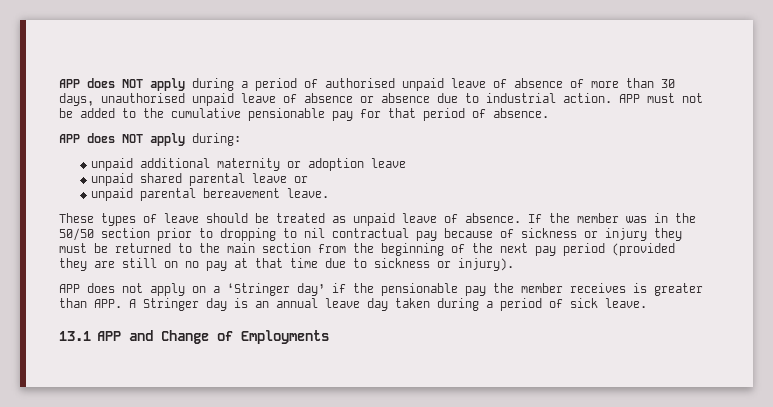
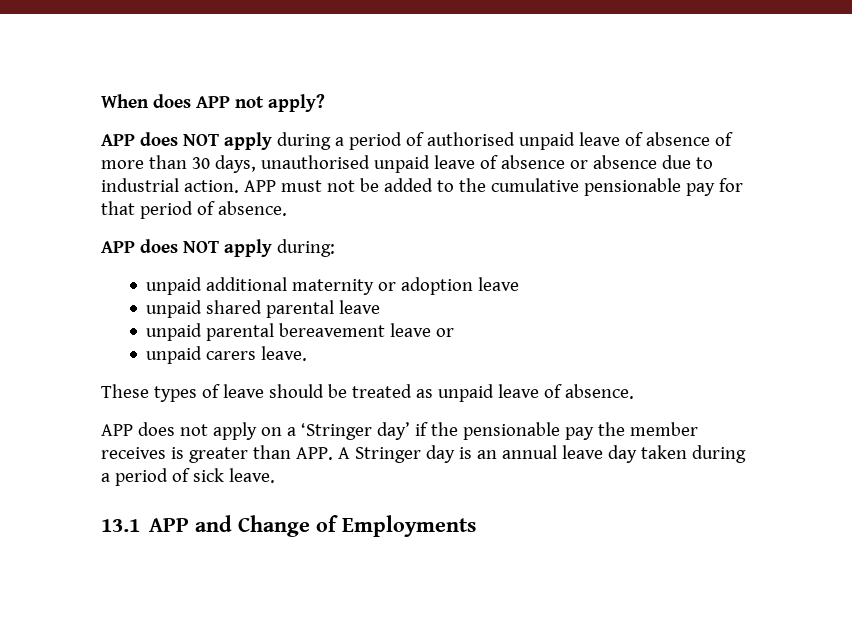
+ When does APP not apply?
- unpaid shared parental leave or
+ unpaid shared parental leave
- unpaid parental bereavement leave.
+ unpaid parental bereavement leave or
+ unpaid carers leave.
- If the member was in the 50/50 section prior to dropping to nil contractual pay because of sickness or injury they must be returned to the main section from the beginning of the next pay period (provided they are still on no pay at that time due to sickness or injury).

